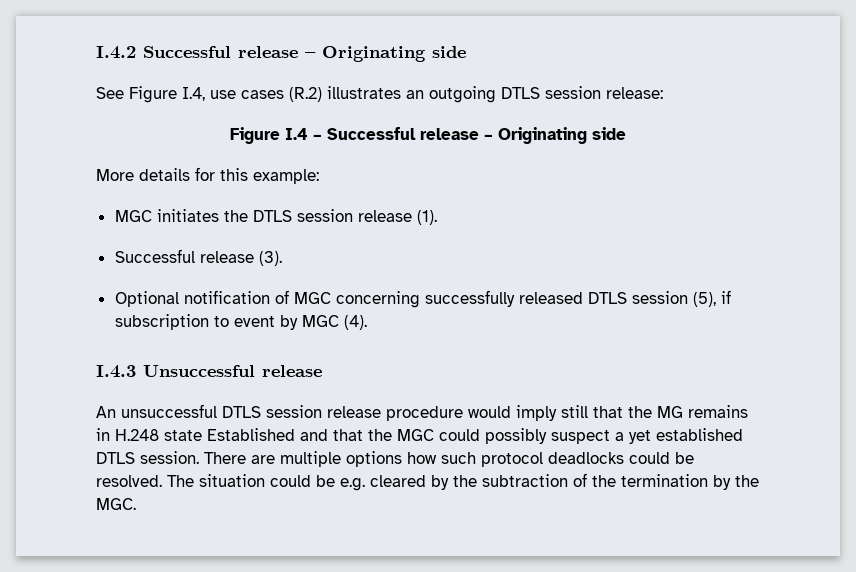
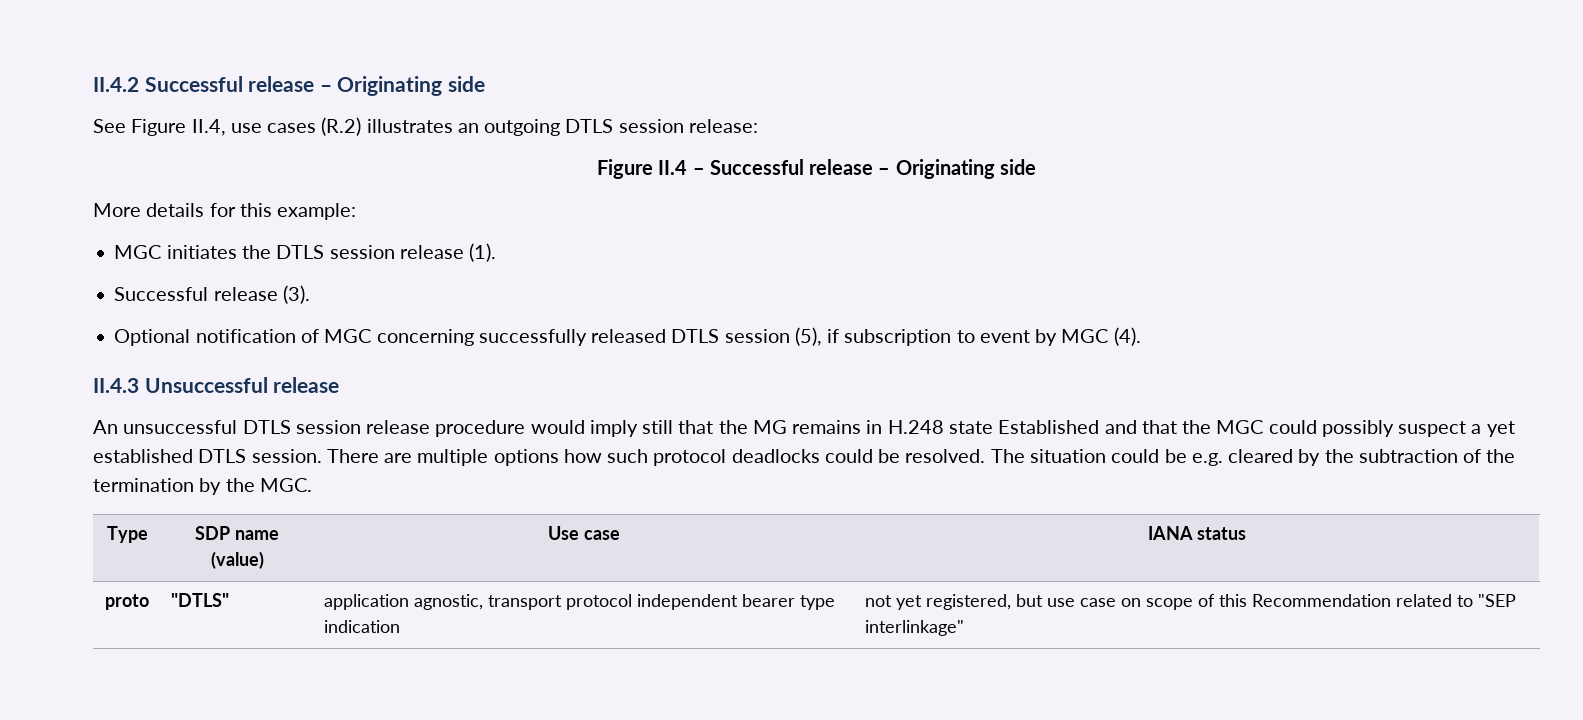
- I.4.2 Successful release – Originating side
+ II.4.2 Successful release – Originating side
- See Figure I.4, use cases (R.2) illustrates an outgoing DTLS session release:
+ See Figure II.4, use cases (R.2) illustrates an outgoing DTLS session release:
- Figure I.4 – Successful release – Originating side
+ Figure II.4 – Successful release – Originating side
- I.4.3 Unsuccessful release
+ II.4.3 Unsuccessful release
+ Type | SDP name (value) | Use case | IANA status
+ proto | "DTLS" | application agnostic, transport protocol independent bearer type indication | not yet registered, but use case on scope of this Recommendation related to "SEP interlinkage"

